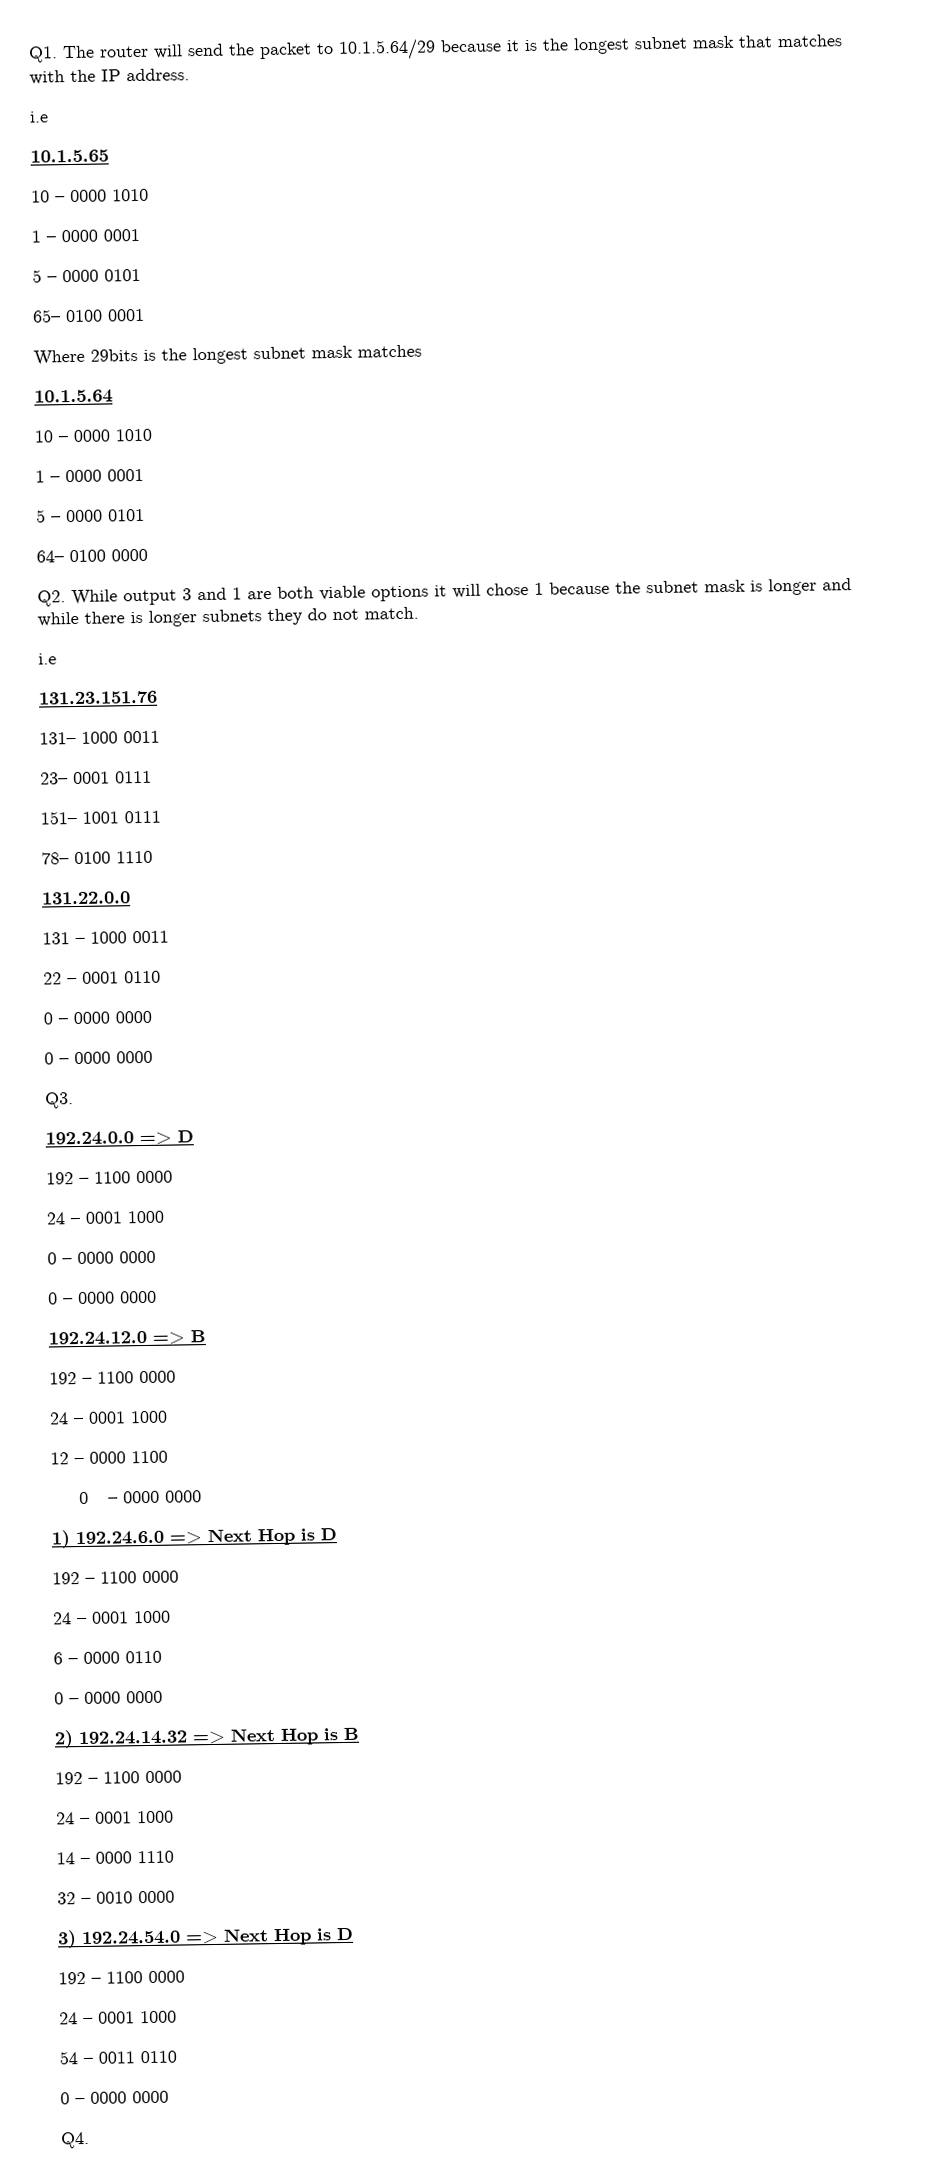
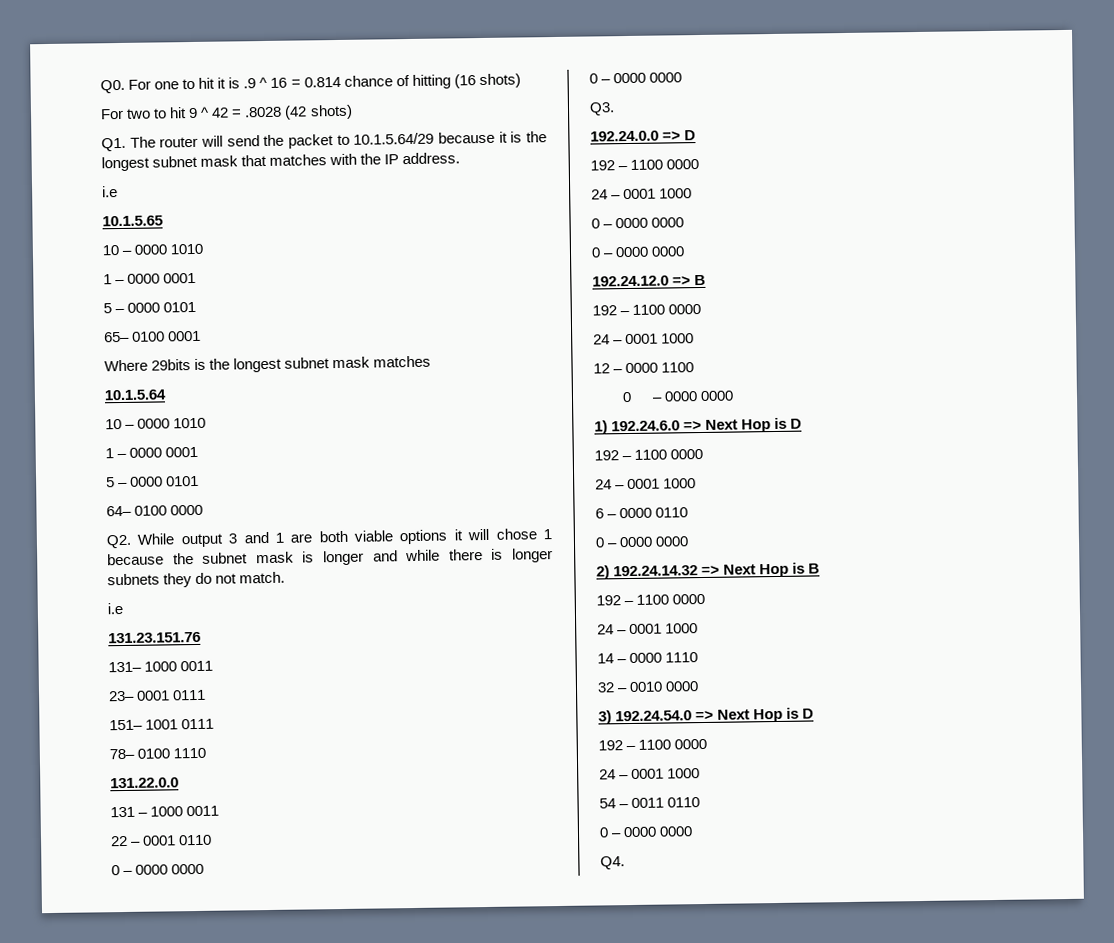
+ Q0. For one to hit it is .9 ^ 16 = 0.814 chance of hitting (16 shots)
+ For two to hit 9 ^ 42 = .8028 (42 shots)

